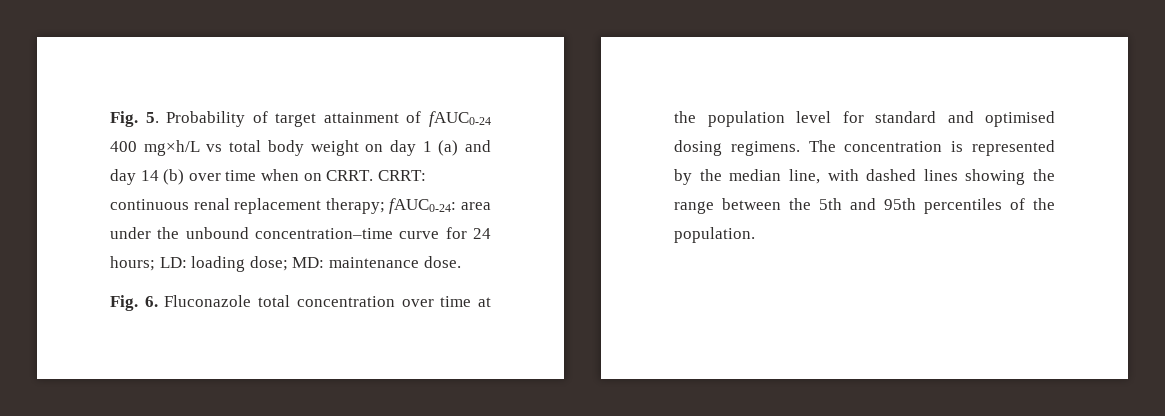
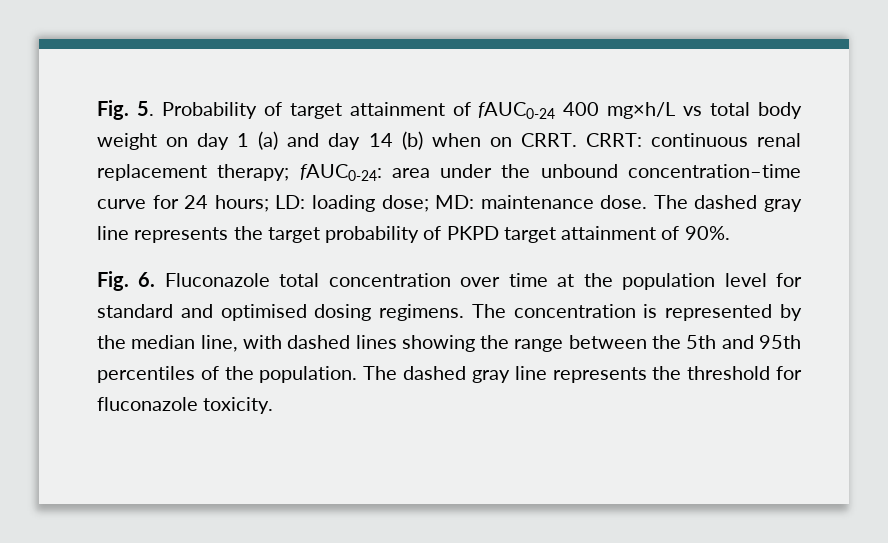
- Fig. 5. Probability of target attainment of fAUC0-24 400 mg×h/L vs total body weight on day 1 (a) and day 14 (b) over time when on CRRT.
+ Fig. 5. Probability of target attainment of fAUC0-24 400 mg×h/L vs total body weight on day 1 (a) and day 14 (b) when on CRRT.
+ The dashed gray line represents the target probability of PKPD target attainment of 90%.
+ The dashed gray line represents the threshold for fluconazole toxicity.

